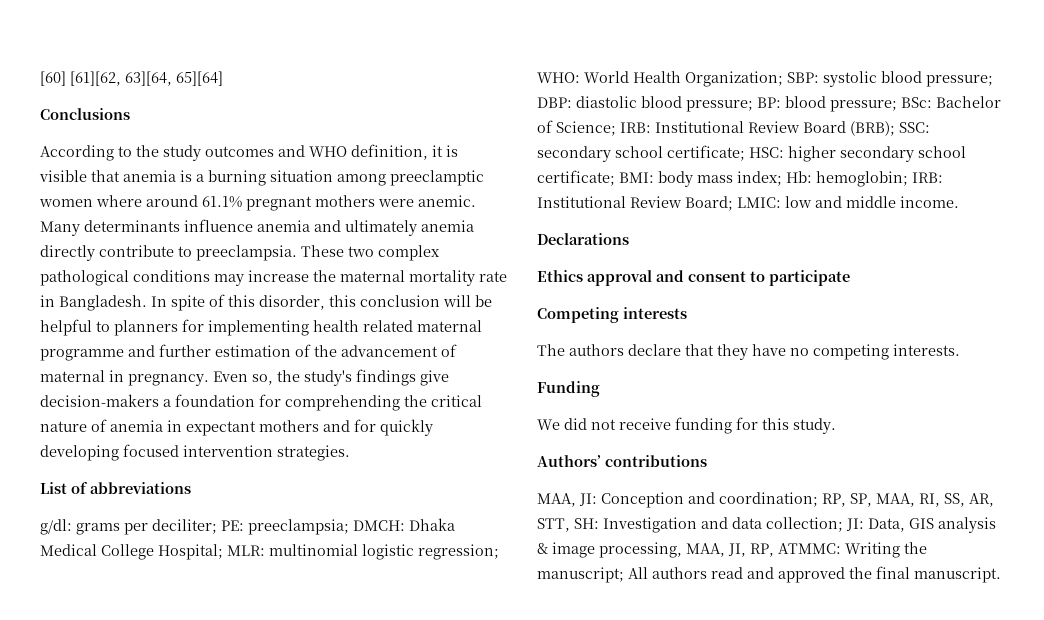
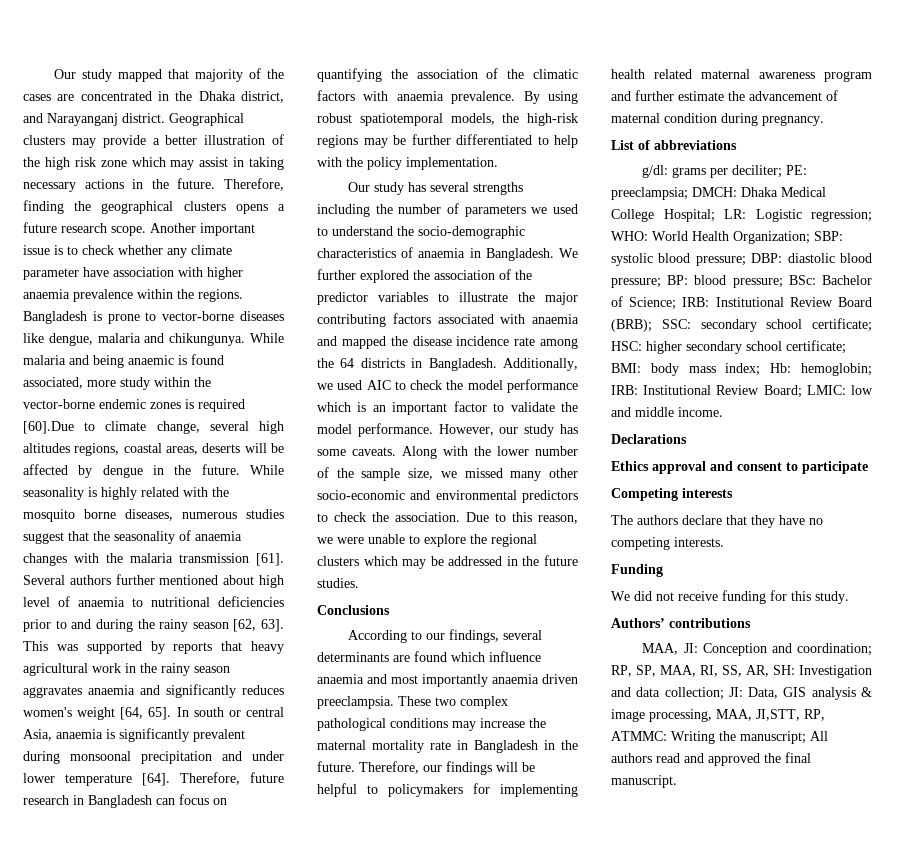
- [60] [61][62, 63][64, 65][64]
+ Our study mapped that majority of the cases are concentrated in the Dhaka district, and Narayanganj district. Geographical clusters may provide a better illustration of the high risk zone which may assist in taking necessary actions in the future. Therefore, finding the geographical clusters opens a future research scope. Another important issue is to check whether any climate parameter have association with higher anaemia prevalence within the regions. Bangladesh is prone to vector-borne diseases like dengue, malaria and chikungunya. While malaria and being anaemic is found associated, more study within the vector-borne endemic zones is required [60].Due to climate change, several high altitudes regions, coastal areas, deserts will be affected by dengue in the future. While seasonality is highly related with the mosquito borne diseases, numerous studies suggest that the seasonality of anaemia changes with the malaria transmission [61]. Several authors further mentioned about high level of anaemia to nutritional deficiencies prior to and during the rainy season [62, 63]. This was supported by reports that heavy agricultural work in the rainy season aggravates anaemia and significantly reduces women's weight [64, 65]. In south or central Asia, anaemia is significantly prevalent during monsoonal precipitation and under lower temperature [64]. Therefore, future research in Bangladesh can focus on quantifying the association of the climatic factors with anaemia prevalence. By using robust spatiotemporal models, the high-risk regions may be further differentiated to help with the policy implementation.
+ Our study has several strengths including the number of parameters we used to understand the socio-demographic characteristics of anaemia in Bangladesh. We further explored the association of the predictor variables to illustrate the major contributing factors associated with anaemia and mapped the disease incidence rate among the 64 districts in Bangladesh. Additionally, we used AIC to check the model performance which is an important factor to validate the model performance. However, our study has some caveats. Along with the lower number of the sample size, we missed many other socio-economic and environmental predictors to check the association. Due to this reason, we were unable to explore the regional clusters which may be addressed in the future studies.
  Conclusions
- According to the study outcomes and WHO definition, it is visible that anemia is a burning situation among preeclamptic women where around 61.1% pregnant mothers were anemic. Many determinants influence anemia and ultimately anemia directly contribute to preeclampsia.
+ According to our findings, several determinants are found which influence anaemia and most importantly anaemia driven preeclampsia.
- These two complex pathological conditions may increase the maternal mortality rate in Bangladesh. In spite of this disorder, this conclusion will be helpful to planners for implementing health related maternal programme and further estimation of the advancement of maternal in pregnancy. Even so, the study's findings give decision-makers a foundation for comprehending the critical nature of anemia in expectant mothers and for quickly developing focused intervention strategies.
+ These two complex pathological conditions may increase the maternal mortality rate in Bangladesh in the future. Therefore, our findings will be helpful to policymakers for implementing health related maternal awareness program and further estimate the advancement of maternal condition during pregnancy.
- g/dl: grams per deciliter; PE: preeclampsia; DMCH: Dhaka Medical College Hospital; MLR: multinomial logistic regression; WHO: World Health Organization; SBP: systolic blood pressure; DBP: diastolic blood pressure; BP: blood pressure; BSc: Bachelor of Science; IRB: Institutional Review Board (BRB); SSC: secondary school certificate; HSC: higher secondary school certificate; BMI: body mass index; Hb: hemoglobin; IRB: Institutional Review Board; LMIC: low and middle income.
+ g/dl: grams per deciliter; PE: preeclampsia; DMCH: Dhaka Medical College Hospital; LR: Logistic regression; WHO: World Health Organization; SBP: systolic blood pressure; DBP: diastolic blood pressure; BP: blood pressure; BSc: Bachelor of Science; IRB: Institutional Review Board (BRB); SSC: secondary school certificate; HSC: higher secondary school certificate; BMI: body mass index; Hb: hemoglobin; IRB: Institutional Review Board; LMIC: low and middle income.
- MAA, JI: Conception and coordination; RP, SP, MAA, RI, SS, AR, STT, SH: Investigation and data collection; JI: Data, GIS analysis & image processing, MAA, JI, RP, ATMMC: Writing the manuscript; All authors read and approved the final manuscript.
+ MAA, JI: Conception and coordination; RP, SP, MAA, RI, SS, AR, SH: Investigation and data collection; JI: Data, GIS analysis & image processing, MAA, JI,STT, RP, ATMMC: Writing the manuscript; All authors read and approved the final manuscript.

